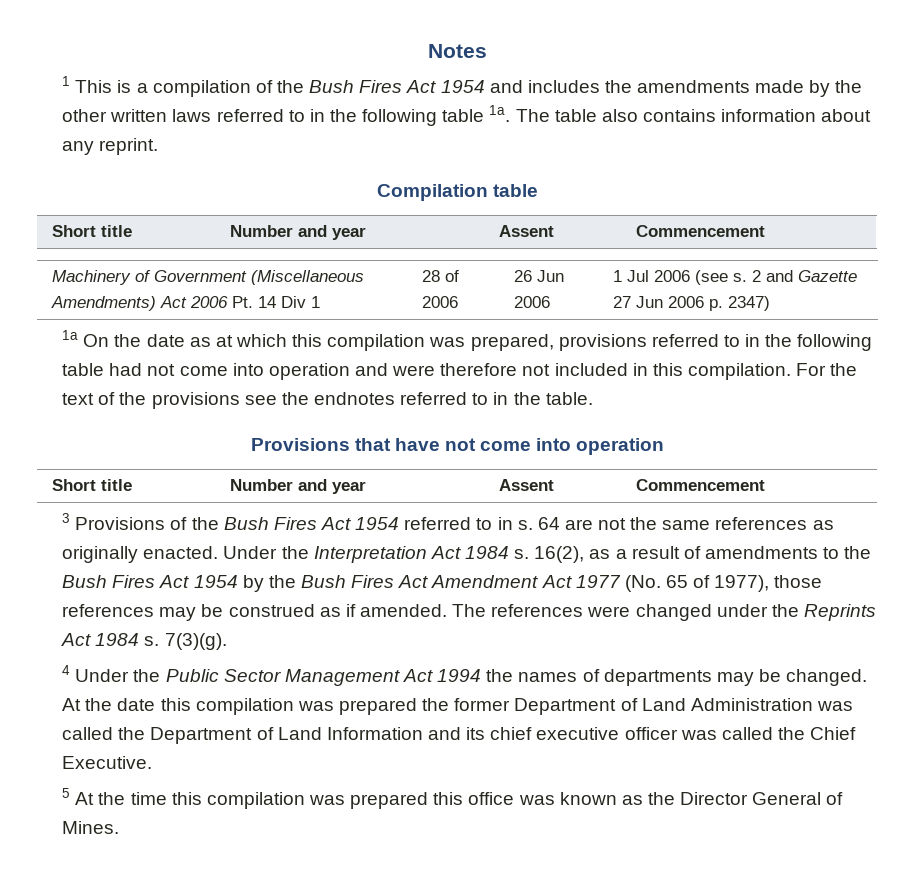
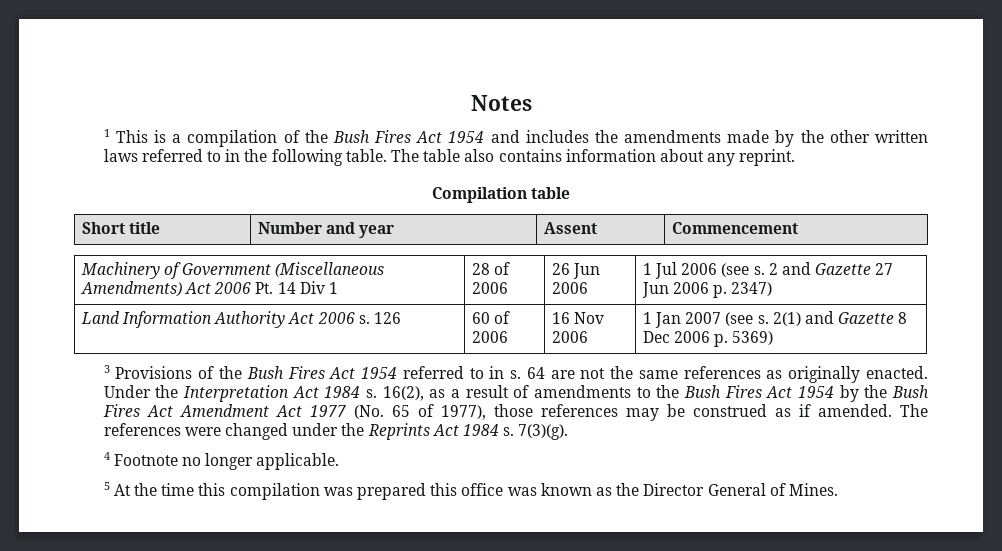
- 1 This is a compilation of the Bush Fires Act 1954 and includes the amendments made by the other written laws referred to in the following table 1a.
+ 1 This is a compilation of the Bush Fires Act 1954 and includes the amendments made by the other written laws referred to in the following table.
- 1a On the date as at which this compilation was prepared, provisions referred to in the following table had not come into operation and were therefore not included in this compilation. For the text of the provisions see the endnotes referred to in the table.
- Provisions that have not come into operation
- Short title | Number and year | Assent | Commencement
+ Land Information Authority Act 2006 s. 126 | 60 of 2006 | 16 Nov 2006 | 1 Jan 2007 (see s. 2(1) and Gazette 8 Dec 2006 p. 5369)
- 4 Under the Public Sector Management Act 1994 the names of departments may be changed. At the date this compilation was prepared the former Department of Land Administration was called the Department of Land Information and its chief executive officer was called the Chief Executive.
+ 4 Footnote no longer applicable.

